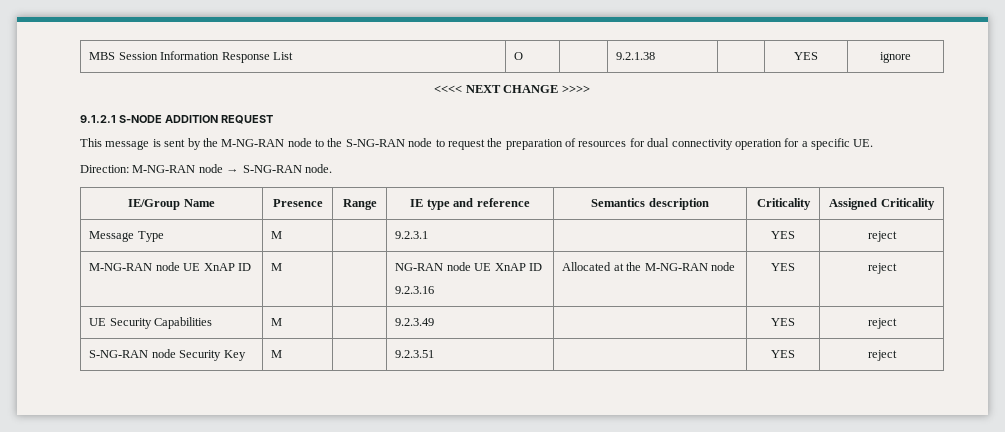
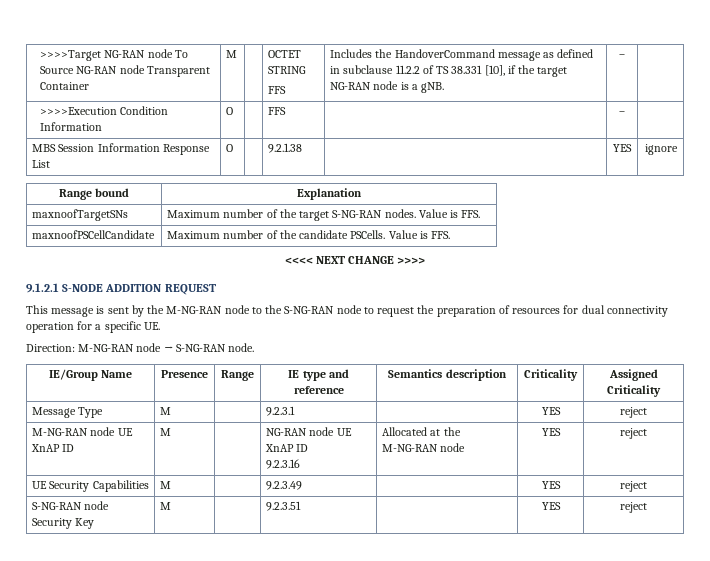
+ >>>>Target NG-RAN node To Source NG-RAN node Transparent Container | M | | OCTET STRING
+ FFS | Includes the HandoverCommand message as defined in subclause 11.2.2 of TS 38.331 [10], if the target NG-RAN node is a gNB. | – |
+ >>>>Execution Condition Information | O | | FFS | | – |
+ Range bound | Explanation
+ maxnoofTargetSNs | Maximum number of the target S-NG-RAN nodes. Value is FFS.
+ maxnoofPSCellCandidate | Maximum number of the candidate PSCells. Value is FFS.

